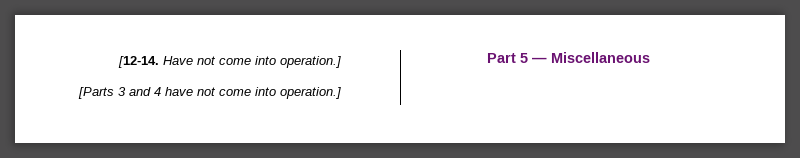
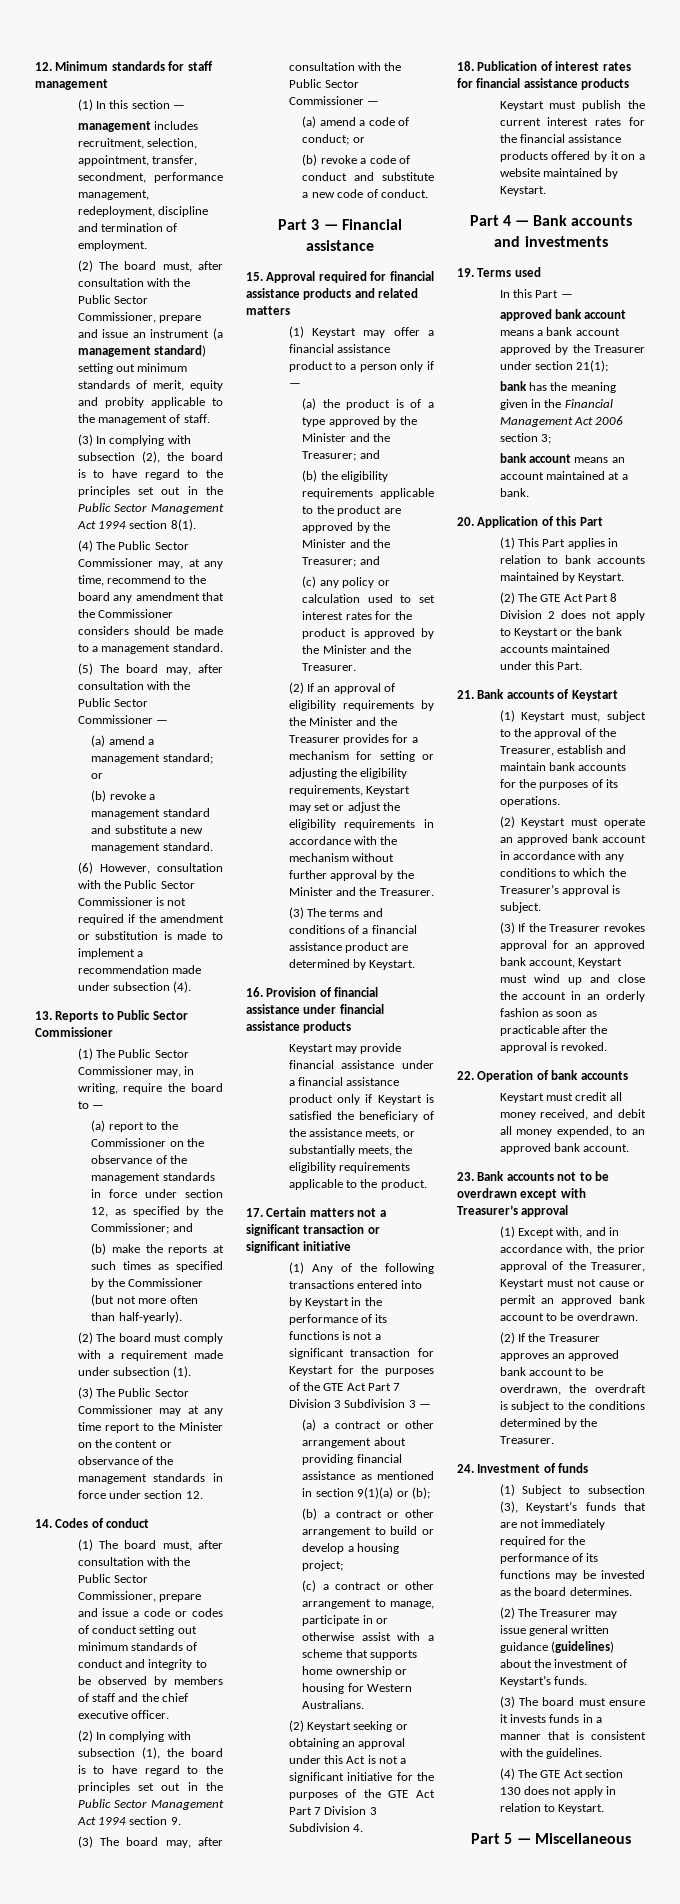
- [12-14. Have not come into operation.]
- [Parts 3 and 4 have not come into operation.]
+ 12. Minimum standards for staff management
+ (1) In this section —
+ management includes recruitment, selection, appointment, transfer, secondment, performance management, redeployment, discipline and termination of employment.
+ (2) The board must, after consultation with the Public Sector Commissioner, prepare and issue an instrument (a management standard) setting out minimum standards of merit, equity and probity applicable to the management of staff.
+ (3) In complying with subsection (2), the board is to have regard to the principles set out in the Public Sector Management Act 1994 section 8(1).
+ (4) The Public Sector Commissioner may, at any time, recommend to the board any amendment that the Commissioner considers should be made to a management standard.
+ (5) The board may, after consultation with the Public Sector Commissioner —
+ (a) amend a management standard; or
+ (b) revoke a management standard and substitute a new management standard.
+ (6) However, consultation with the Public Sector Commissioner is not required if the amendment or substitution is made to implement a recommendation made under subsection (4).
+ 13. Reports to Public Sector Commissioner
+ (1) The Public Sector Commissioner may, in writing, require the board to —
+ (a) report to the Commissioner on the observance of the management standards in force under section 12, as specified by the Commissioner; and
+ (b) make the reports at such times as specified by the Commissioner (but not more often than half-yearly).
+ (2) The board must comply with a requirement made under subsection (1).
+ (3) The Public Sector Commissioner may at any time report to the Minister on the content or observance of the management standards in force under section 12.
+ 14. Codes of conduct
+ (1) The board must, after consultation with the Public Sector Commissioner, prepare and issue a code or codes of conduct setting out minimum standards of conduct and integrity to be observed by members of staff and the chief executive officer.
+ (2) In complying with subsection (1), the board is to have regard to the principles set out in the Public Sector Management Act 1994 section 9.
+ (3) The board may, after consultation with the Public Sector Commissioner —
+ (a) amend a code of conduct; or
+ (b) revoke a code of conduct and substitute a new code of conduct.
+ Part 3 — Financial assistance
+ 15. Approval required for financial assistance products and related matters
+ (1) Keystart may offer a financial assistance product to a person only if —
+ (a) the product is of a type approved by the Minister and the Treasurer; and
+ (b) the eligibility requirements applicable to the product are approved by the Minister and the Treasurer; and
+ (c) any policy or calculation used to set interest rates for the product is approved by the Minister and the Treasurer.
+ (2) If an approval of eligibility requirements by the Minister and the Treasurer provides for a mechanism for setting or adjusting the eligibility requirements, Keystart may set or adjust the eligibility requirements in accordance with the mechanism without further approval by the Minister and the Treasurer.
+ (3) The terms and conditions of a financial assistance product are determined by Keystart.
+ 16. Provision of financial assistance under financial assistance products
+ Keystart may provide financial assistance under a financial assistance product only if Keystart is satisfied the beneficiary of the assistance meets, or substantially meets, the eligibility requirements applicable to the product.
+ 17. Certain matters not a significant transaction or significant initiative
+ (1) Any of the following transactions entered into by Keystart in the performance of its functions is not a significant transaction for Keystart for the purposes of the GTE Act Part 7 Division 3 Subdivision 3 —
+ (a) a contract or other arrangement about providing financial assistance as mentioned in section 9(1)(a) or (b);
+ (b) a contract or other arrangement to build or develop a housing project;
+ (c) a contract or other arrangement to manage, participate in or otherwise assist with a scheme that supports home ownership or housing for Western Australians.
+ (2) Keystart seeking or obtaining an approval under this Act is not a significant initiative for the purposes of the GTE Act Part 7 Division 3 Subdivision 4.
+ 18. Publication of interest rates for financial assistance products
+ Keystart must publish the current interest rates for the financial assistance products offered by it on a website maintained by Keystart.
+ Part 4 — Bank accounts and investments
+ 19. Terms used
+ In this Part —
+ approved bank account means a bank account approved by the Treasurer under section 21(1);
+ bank has the meaning given in the Financial Management Act 2006 section 3;
+ bank account means an account maintained at a bank.
+ 20. Application of this Part
+ (1) This Part applies in relation to bank accounts maintained by Keystart.
+ (2) The GTE Act Part 8 Division 2 does not apply to Keystart or the bank accounts maintained under this Part.
+ 21. Bank accounts of Keystart
+ (1) Keystart must, subject to the approval of the Treasurer, establish and maintain bank accounts for the purposes of its operations.
+ (2) Keystart must operate an approved bank account in accordance with any conditions to which the Treasurer’s approval is subject.
+ (3) If the Treasurer revokes approval for an approved bank account, Keystart must wind up and close the account in an orderly fashion as soon as practicable after the approval is revoked.
+ 22. Operation of bank accounts
+ Keystart must credit all money received, and debit all money expended, to an approved bank account.
+ 23. Bank accounts not to be overdrawn except with Treasurer’s approval
+ (1) Except with, and in accordance with, the prior approval of the Treasurer, Keystart must not cause or permit an approved bank account to be overdrawn.
+ (2) If the Treasurer approves an approved bank account to be overdrawn, the overdraft is subject to the conditions determined by the Treasurer.
+ 24. Investment of funds
+ (1) Subject to subsection (3), Keystart’s funds that are not immediately required for the performance of its functions may be invested as the board determines.
+ (2) The Treasurer may issue general written guidance (guidelines) about the investment of Keystart’s funds.
+ (3) The board must ensure it invests funds in a manner that is consistent with the guidelines.
+ (4) The GTE Act section 130 does not apply in relation to Keystart.

